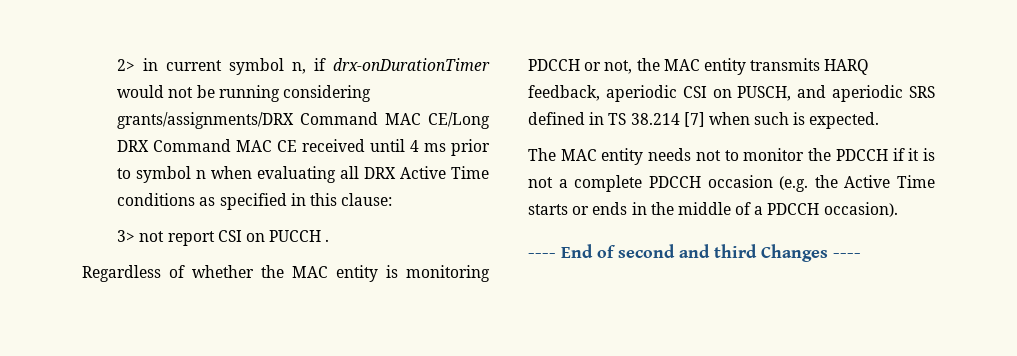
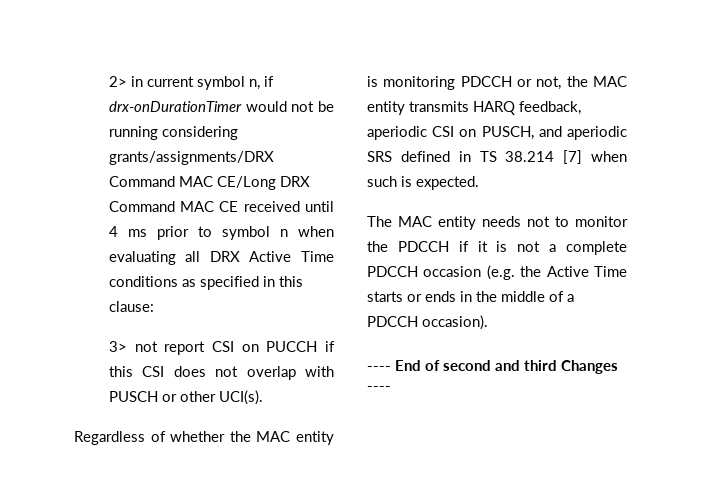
- 3> not report CSI on PUCCH .
+ 3> not report CSI on PUCCH if this CSI does not overlap with PUSCH or other UCI(s).

